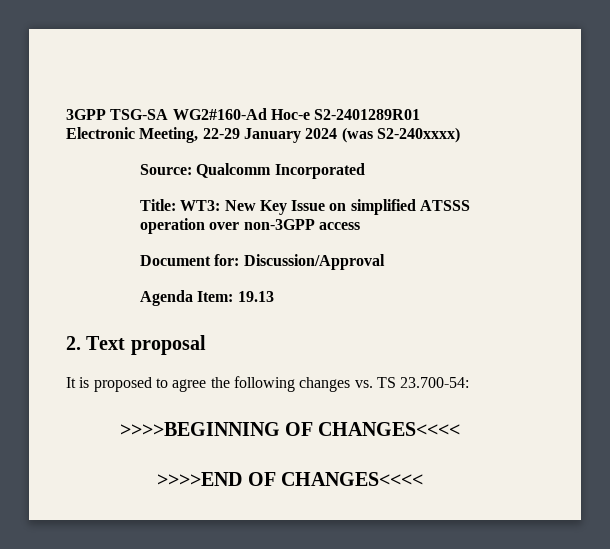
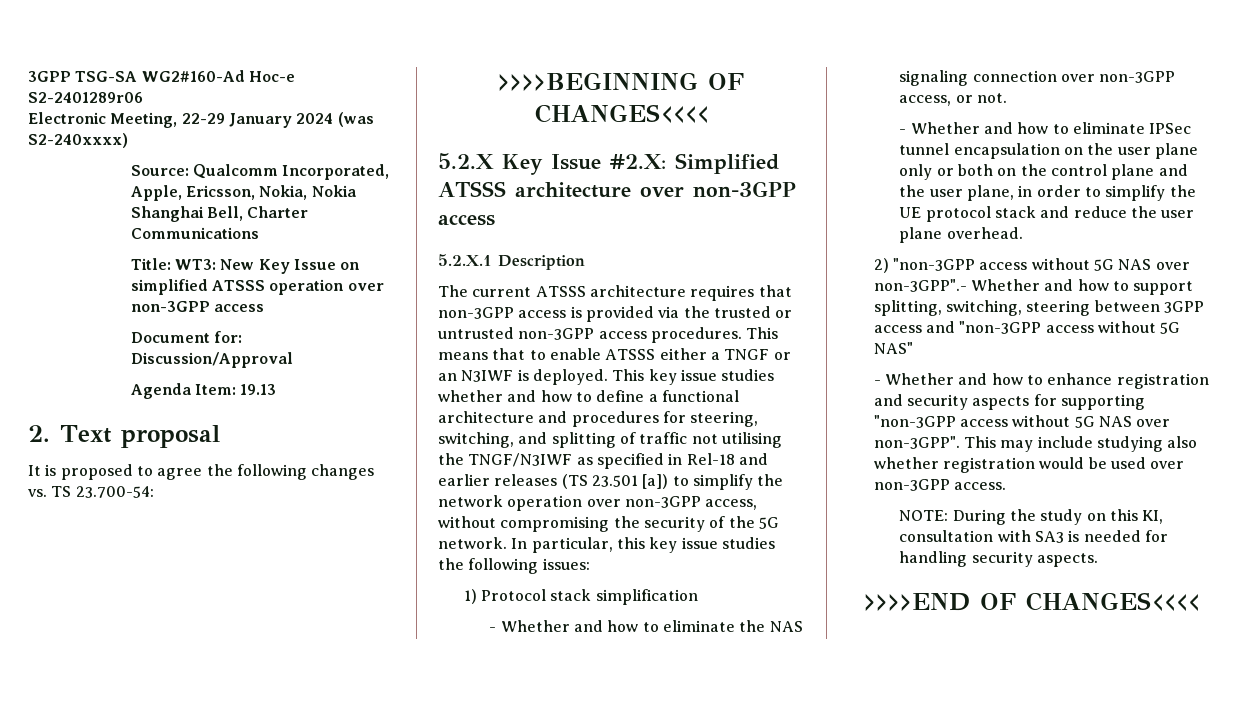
- 3GPP TSG-SA WG2#160-Ad Hoc-e S2-2401289R01
+ 3GPP TSG-SA WG2#160-Ad Hoc-e S2-2401289r06
- Source: Qualcomm Incorporated
+ Source: Qualcomm Incorporated, Apple, Ericsson, Nokia, Nokia Shanghai Bell, Charter Communications
+ 5.2.X Key Issue #2.X: Simplified ATSSS architecture over non-3GPP access
+ 5.2.X.1 Description
+ The current ATSSS architecture requires that non-3GPP access is provided via the trusted or untrusted non-3GPP access procedures. This means that to enable ATSSS either a TNGF or an N3IWF is deployed. This key issue studies whether and how to define a functional architecture and procedures for steering, switching, and splitting of traffic not utilising the TNGF/N3IWF as specified in Rel-18 and earlier releases (TS 23.501 [a]) to simplify the network operation over non-3GPP access, without compromising the security of the 5G network. In particular, this key issue studies the following issues:
+ 1) Protocol stack simplification
+ - Whether and how to eliminate the NAS signaling connection over non-3GPP access, or not.
+ - Whether and how to eliminate IPSec tunnel encapsulation on the user plane only or both on the control plane and the user plane, in order to simplify the UE protocol stack and reduce the user plane overhead.
+ 2) "non-3GPP access without 5G NAS over non-3GPP".- Whether and how to support splitting, switching, steering between 3GPP access and "non-3GPP access without 5G NAS"
+ - Whether and how to enhance registration and security aspects for supporting "non-3GPP access without 5G NAS over non-3GPP". This may include studying also whether registration would be used over non-3GPP access.
+ NOTE: During the study on this KI, consultation with SA3 is needed for handling security aspects.

